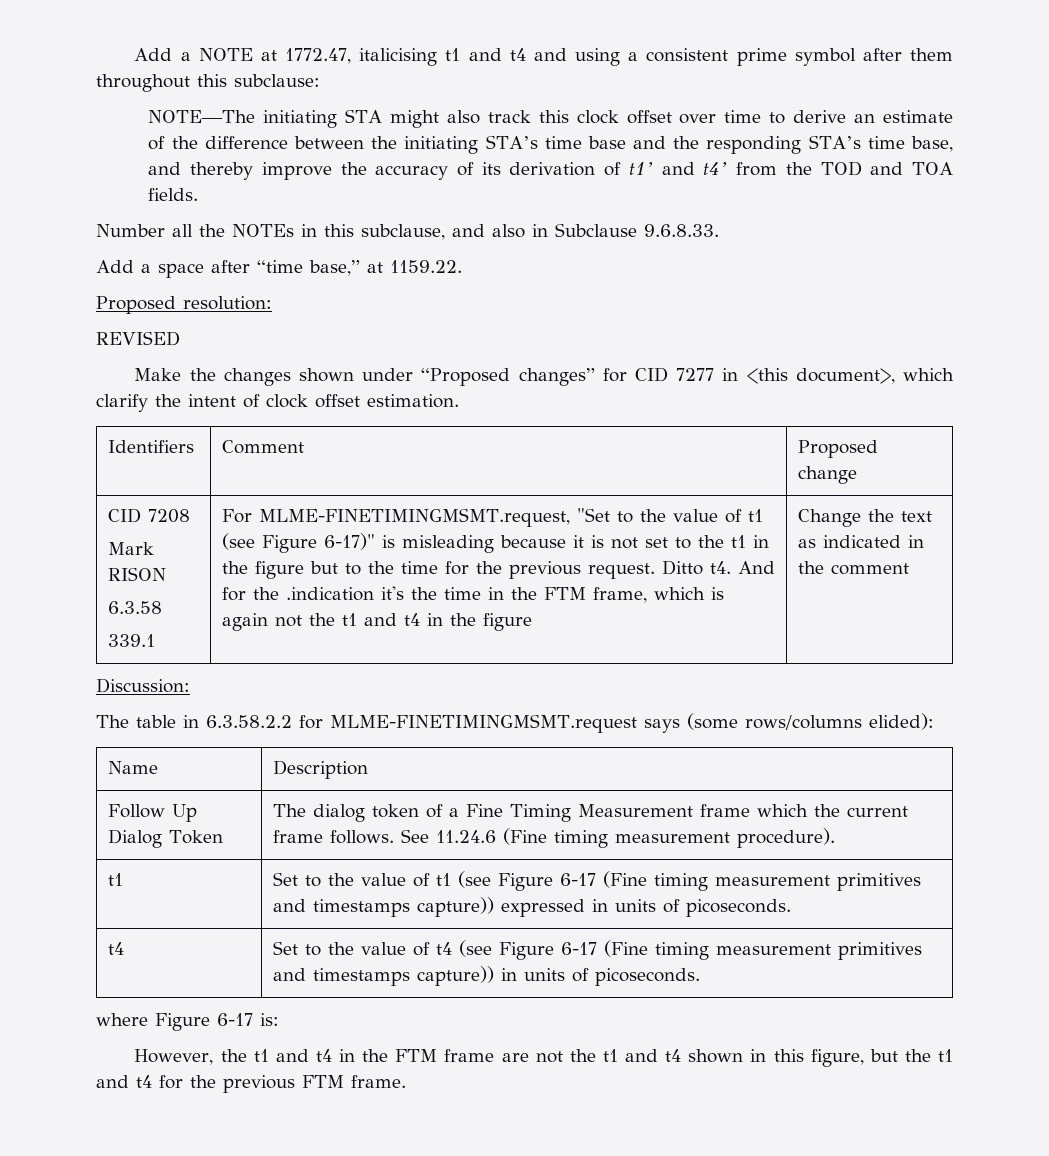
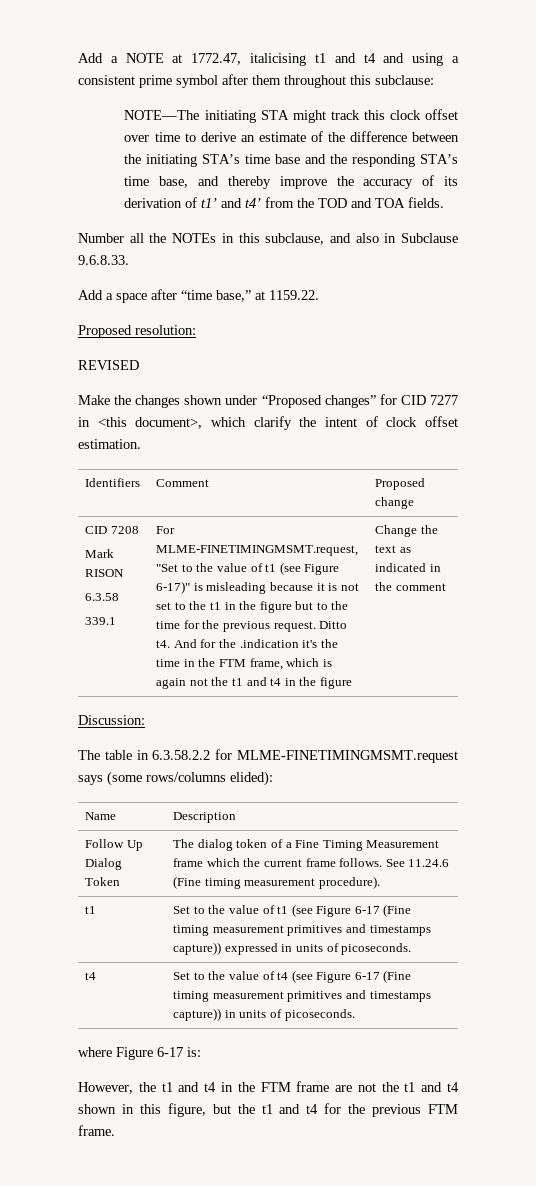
- NOTE—The initiating STA might also track this clock offset over time to derive an estimate of the difference between the initiating STA’s time base and the responding STA’s time base, and thereby improve the accuracy of its derivation of t1’ and t4’ from the TOD and TOA fields.
+ NOTE—The initiating STA might track this clock offset over time to derive an estimate of the difference between the initiating STA’s time base and the responding STA’s time base, and thereby improve the accuracy of its derivation of t1’ and t4’ from the TOD and TOA fields.

